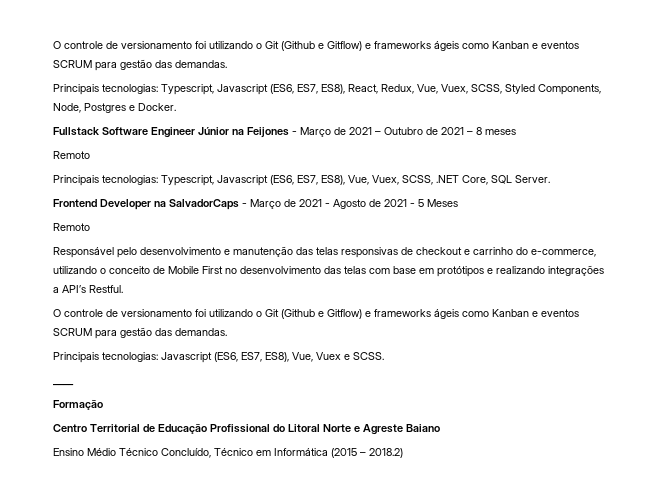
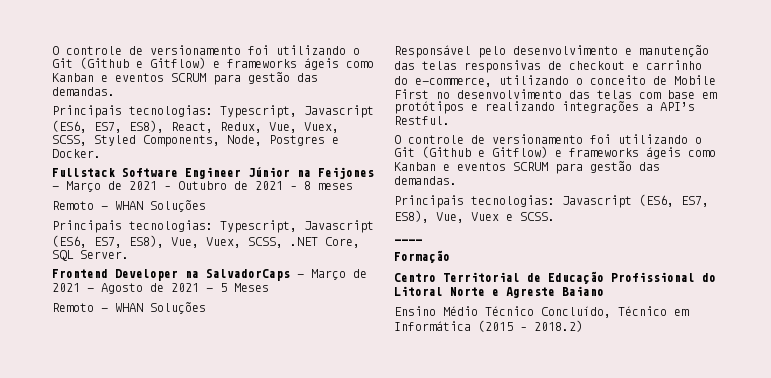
  Fullstack Software Engineer Júnior na Feijones - Março de 2021 – Outubro de 2021 – 8 meses
- Remoto
+ Remoto - WHAN Soluções
  Frontend Developer na SalvadorCaps - Março de 2021 - Agosto de 2021 - 5 Meses
- Remoto
+ Remoto - WHAN Soluções

